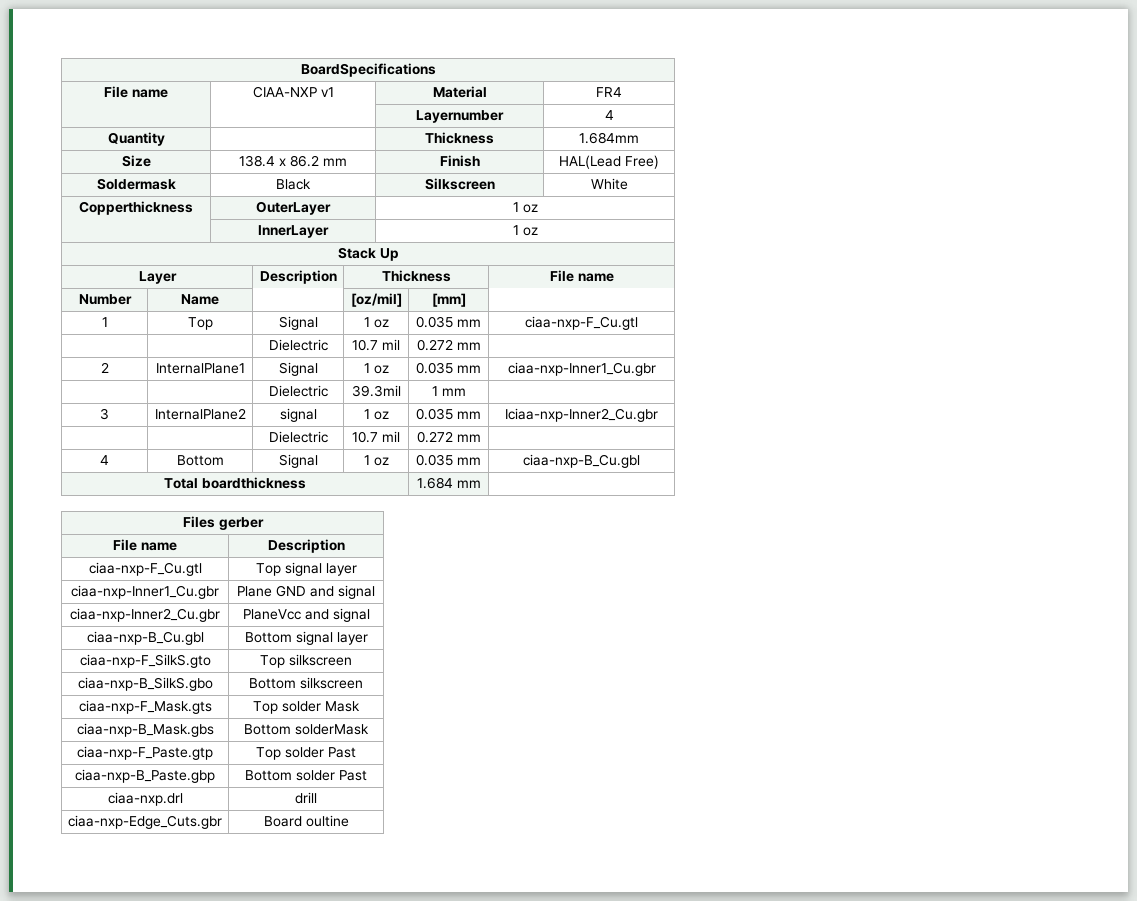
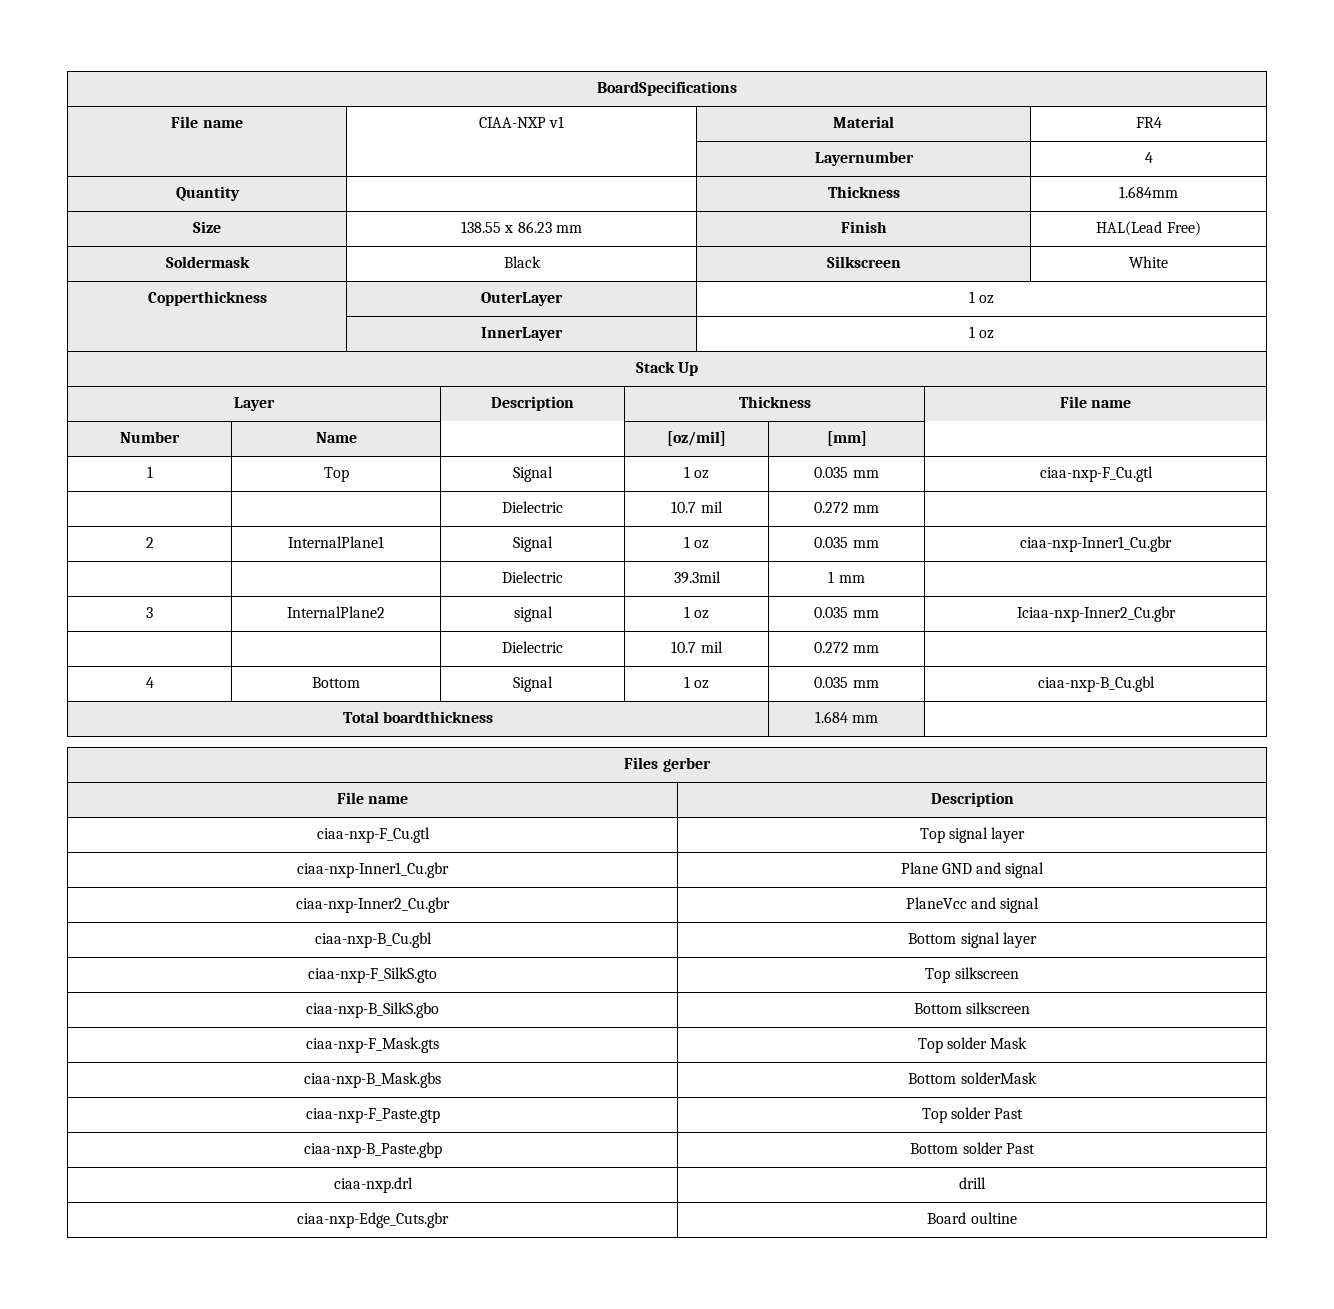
- Size | 138.4 x 86.2 mm | Finish | HAL(Lead Free)
+ Size | 138.55 x 86.23 mm | Finish | HAL(Lead Free)

